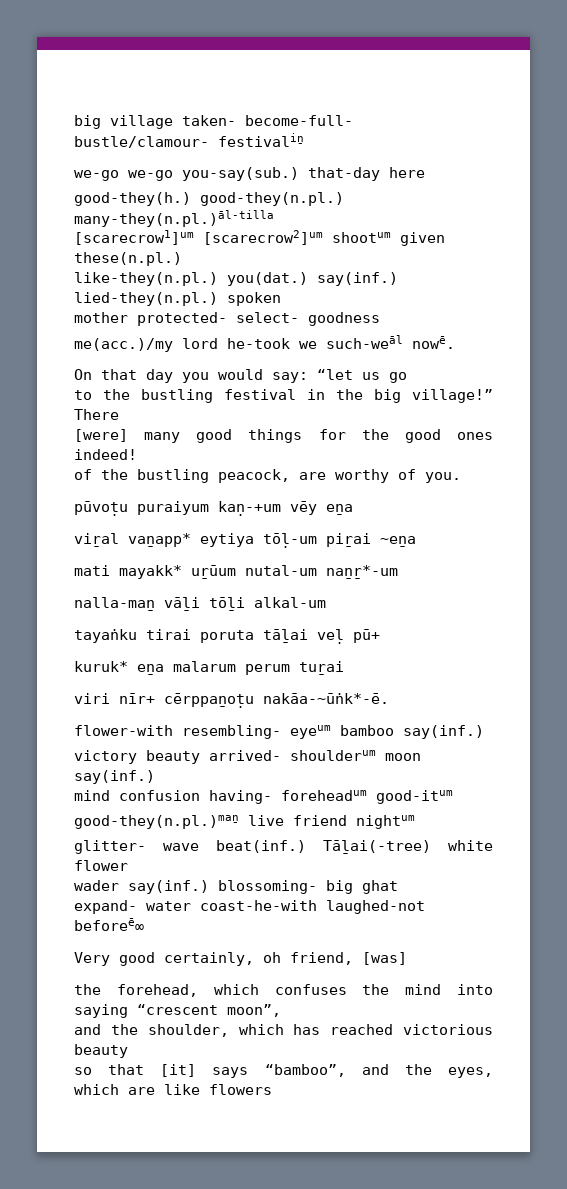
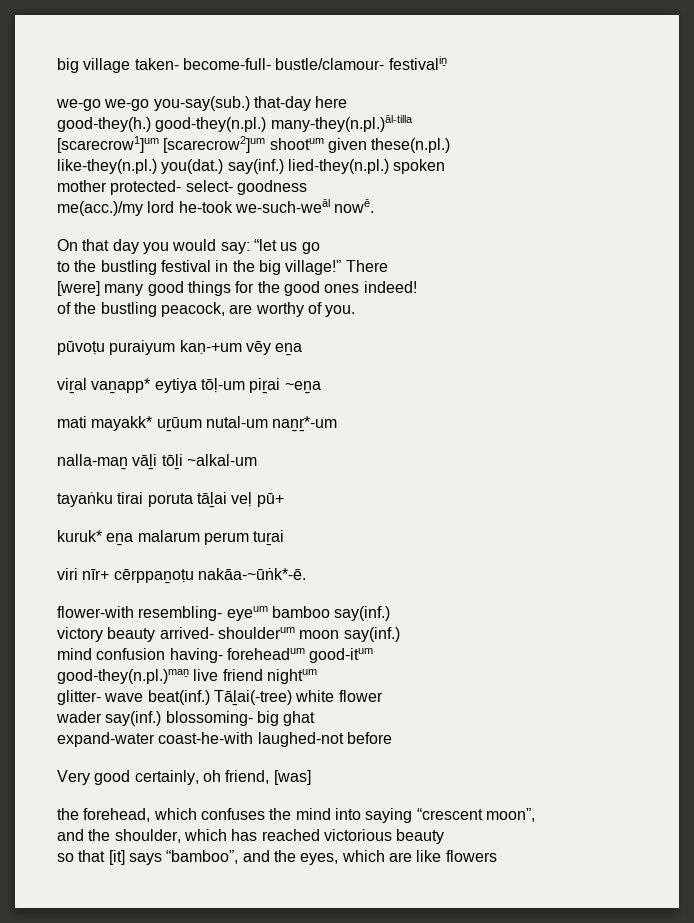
- me(acc.)/my lord he-took we such-weāl nowē.
+ me(acc.)/my lord he-took we-such-weāl nowē.
- nalla-maṉ vāḻi tōḻi alkal-um
+ nalla-maṉ vāḻi tōḻi ~alkal-um
- expand- water coast-he-with laughed-not beforeē∞
+ expand-water coast-he-with laughed-not before

